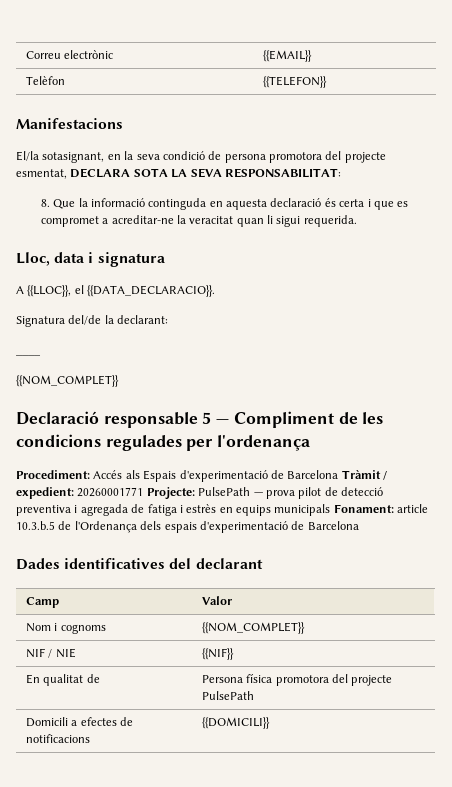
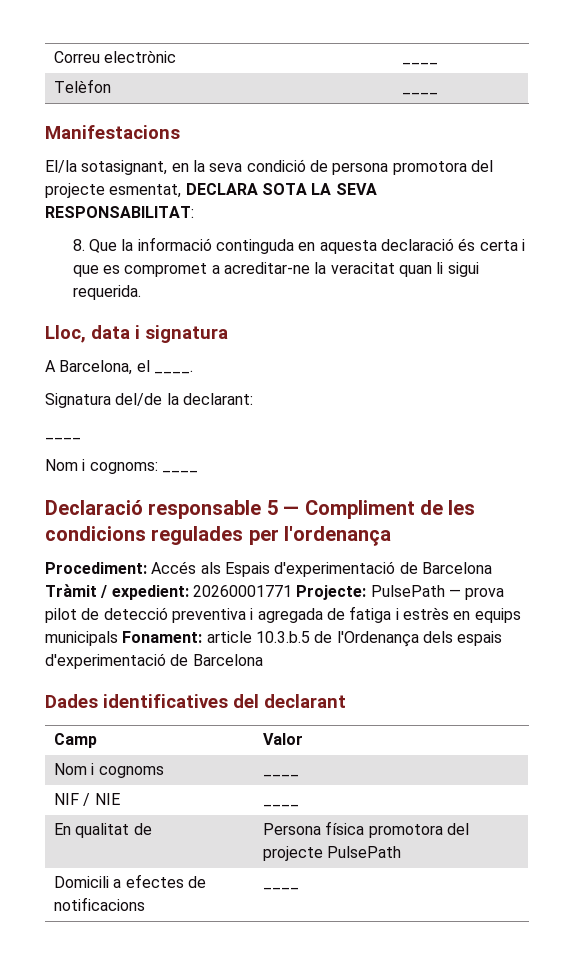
- Correu electrònic | {{EMAIL}}
+ Correu electrònic | ____
- Telèfon | {{TELEFON}}
+ Telèfon | ____
- A {{LLOC}}, el {{DATA_DECLARACIO}}.
+ A Barcelona, el ____.
  Signatura del/de la declarant:
  ____
- {{NOM_COMPLET}}
+ Nom i cognoms: ____
- Nom i cognoms | {{NOM_COMPLET}}
+ Nom i cognoms | ____
- NIF / NIE | {{NIF}}
+ NIF / NIE | ____
- Domicili a efectes de notificacions | {{DOMICILI}}
+ Domicili a efectes de notificacions | ____

